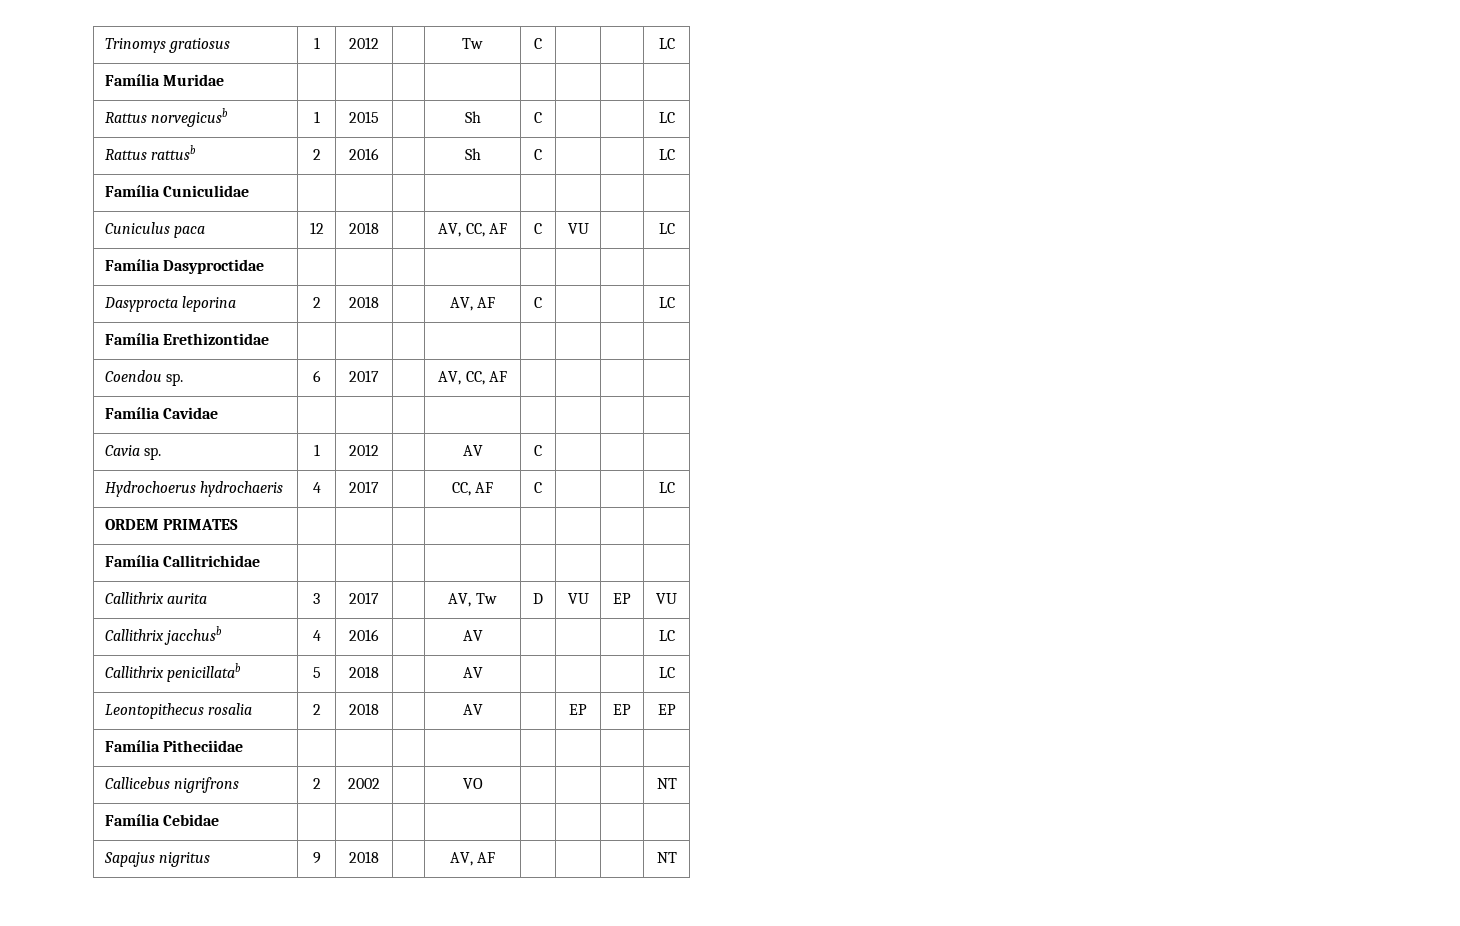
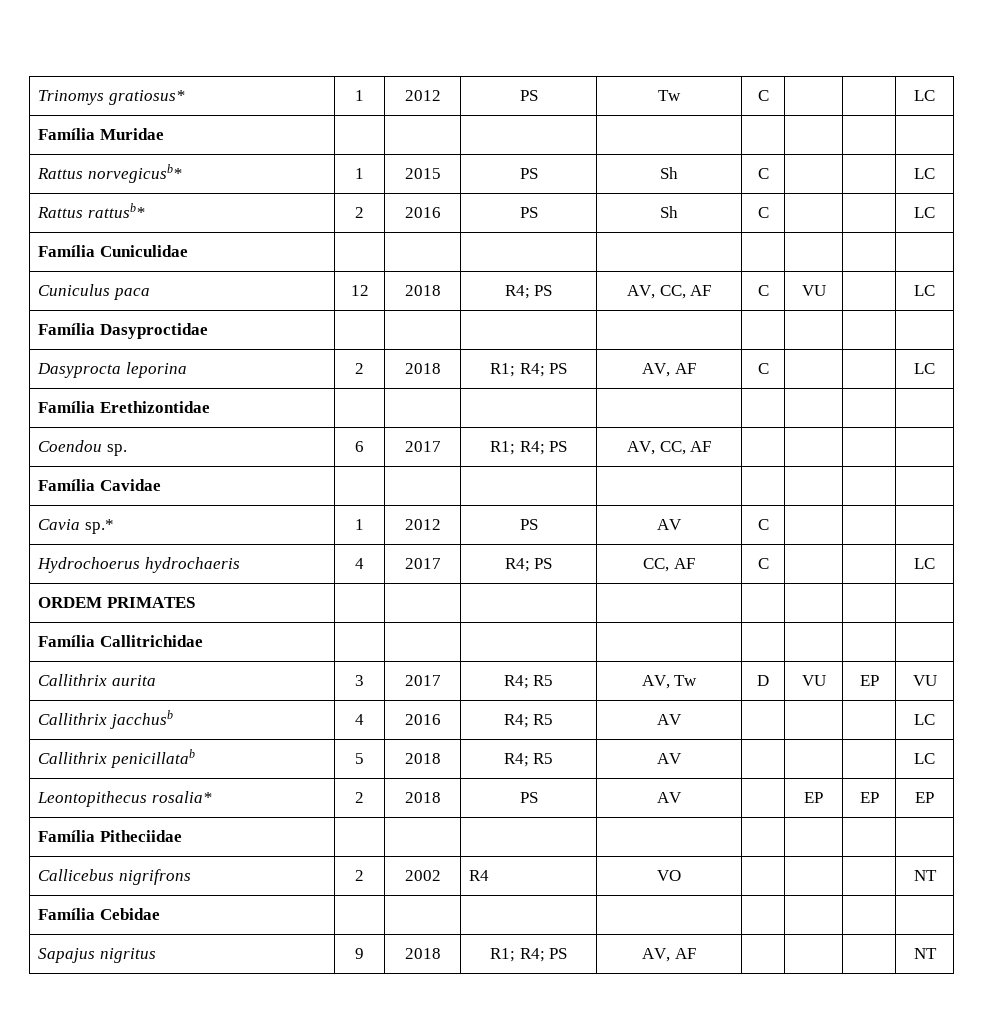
- Trinomys gratiosus | 1 | 2012 | | Tw | C | | | LC
+ Trinomys gratiosus* | 1 | 2012 | PS | Tw | C | | | LC
- Rattus norvegicusb | 1 | 2015 | | Sh | C | | | LC
+ Rattus norvegicusb* | 1 | 2015 | PS | Sh | C | | | LC
- Rattus rattusb | 2 | 2016 | | Sh | C | | | LC
+ Rattus rattusb* | 2 | 2016 | PS | Sh | C | | | LC
- Cuniculus paca | 12 | 2018 | | AV, CC, AF | C | VU | | LC
+ Cuniculus paca | 12 | 2018 | R4; PS | AV, CC, AF | C | VU | | LC
- Dasyprocta leporina | 2 | 2018 | | AV, AF | C | | | LC
+ Dasyprocta leporina | 2 | 2018 | R1; R4; PS | AV, AF | C | | | LC
- Coendou sp. | 6 | 2017 | | AV, CC, AF | | | |
+ Coendou sp. | 6 | 2017 | R1; R4; PS | AV, CC, AF | | | |
- Cavia sp. | 1 | 2012 | | AV | C | | |
+ Cavia sp.* | 1 | 2012 | PS | AV | C | | |
- Hydrochoerus hydrochaeris | 4 | 2017 | | CC, AF | C | | | LC
+ Hydrochoerus hydrochaeris | 4 | 2017 | R4; PS | CC, AF | C | | | LC
- Callithrix aurita | 3 | 2017 | | AV, Tw | D | VU | EP | VU
+ Callithrix aurita | 3 | 2017 | R4; R5 | AV, Tw | D | VU | EP | VU
- Callithrix jacchusb | 4 | 2016 | | AV | | | | LC
+ Callithrix jacchusb | 4 | 2016 | R4; R5 | AV | | | | LC
- Callithrix penicillatab | 5 | 2018 | | AV | | | | LC
+ Callithrix penicillatab | 5 | 2018 | R4; R5 | AV | | | | LC
- Leontopithecus rosalia | 2 | 2018 | | AV | | EP | EP | EP
+ Leontopithecus rosalia* | 2 | 2018 | PS | AV | | EP | EP | EP
- Callicebus nigrifrons | 2 | 2002 | | VO | | | | NT
+ Callicebus nigrifrons | 2 | 2002 | R4 | VO | | | | NT
- Sapajus nigritus | 9 | 2018 | | AV, AF | | | | NT
+ Sapajus nigritus | 9 | 2018 | R1; R4; PS | AV, AF | | | | NT

